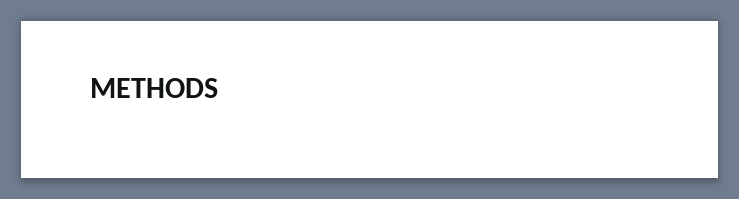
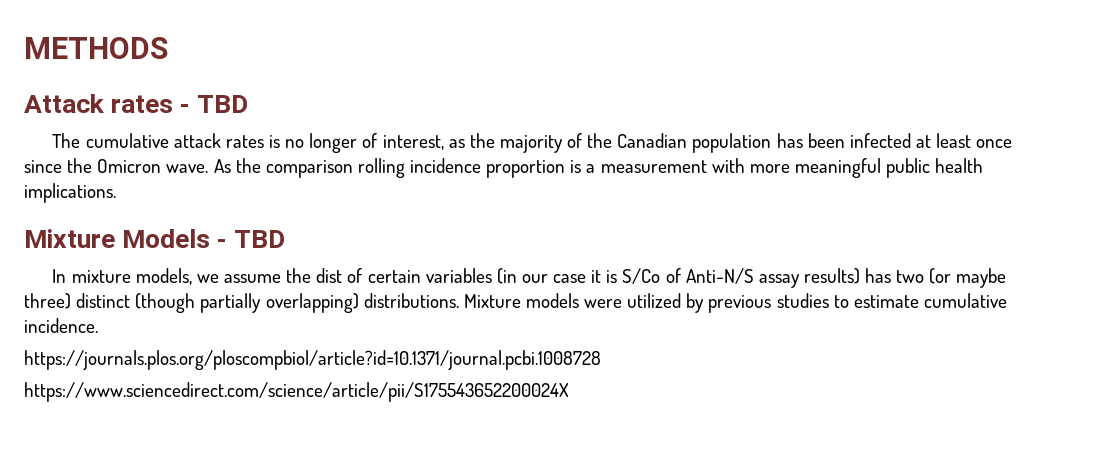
+ Attack rates - TBD
+ The cumulative attack rates is no longer of interest, as the majority of the Canadian population has been infected at least once since the Omicron wave. As the comparison rolling incidence proportion is a measurement with more meaningful public health implications.
+ Mixture Models - TBD
+ In mixture models, we assume the dist of certain variables (in our case it is S/Co of Anti-N/S assay results) has two (or maybe three) distinct (though partially overlapping) distributions. Mixture models were utilized by previous studies to estimate cumulative incidence.
+ https://journals.plos.org/ploscompbiol/article?id=10.1371/journal.pcbi.1008728
+ https://www.sciencedirect.com/science/article/pii/S175543652200024X

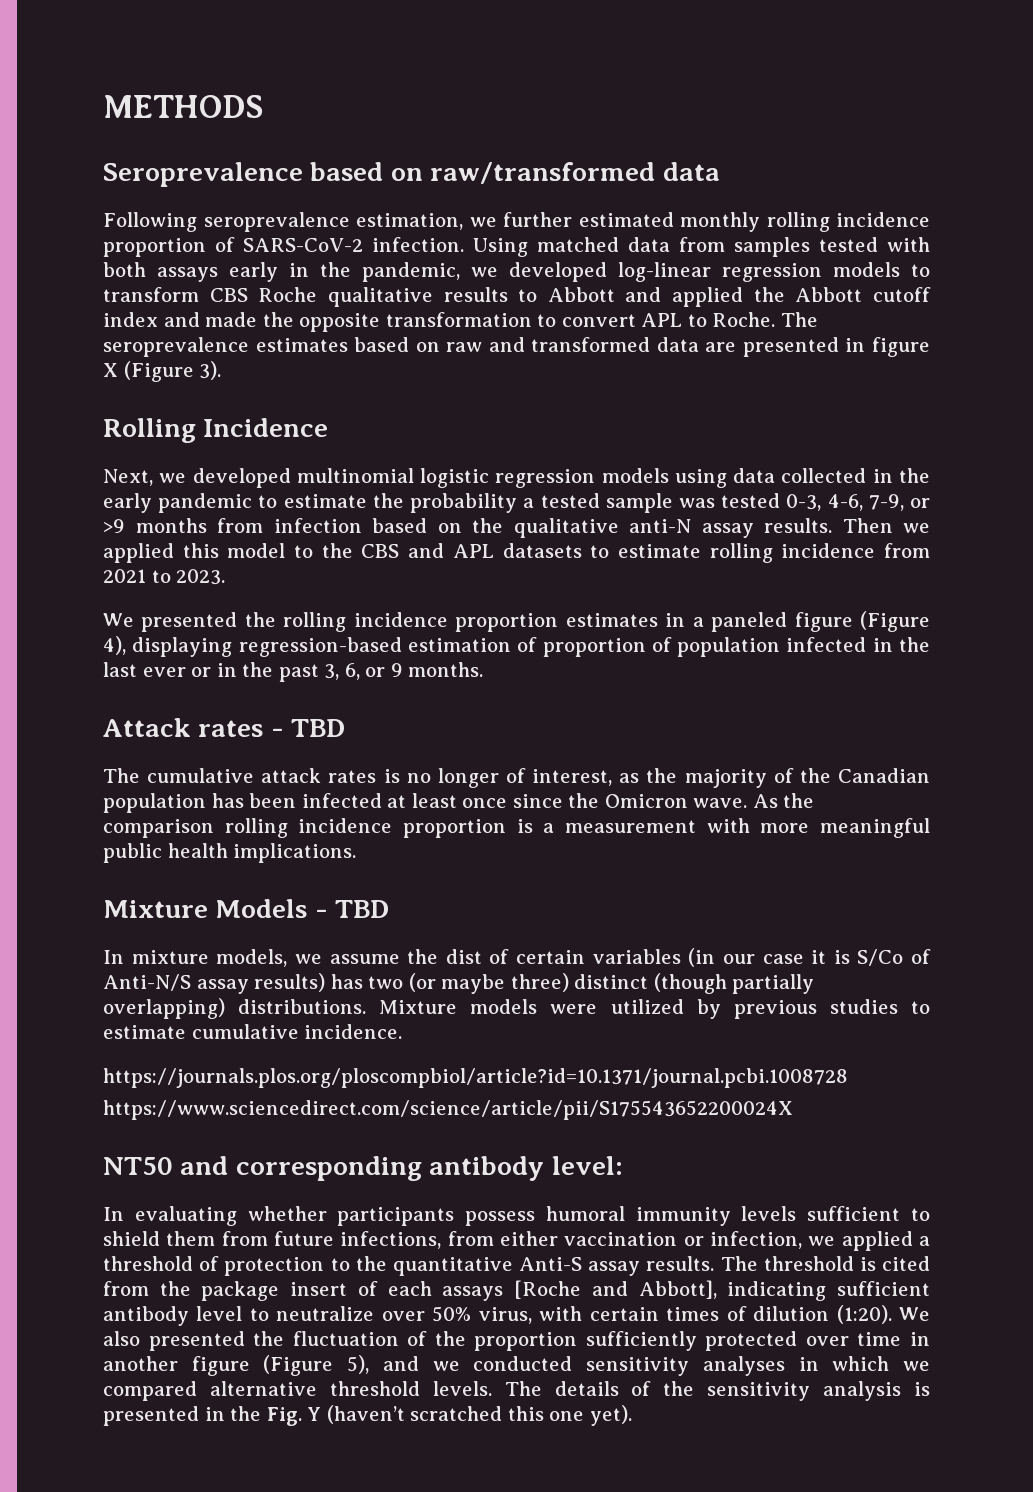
+ Seroprevalence based on raw/transformed data
+ Following seroprevalence estimation, we further estimated monthly rolling incidence proportion of SARS-CoV-2 infection. Using matched data from samples tested with both assays early in the pandemic, we developed log-linear regression models to transform CBS Roche qualitative results to Abbott and applied the Abbott cutoff index and made the opposite transformation to convert APL to Roche. The seroprevalence estimates based on raw and transformed data are presented in figure X (Figure 3).
+ Rolling Incidence
+ Next, we developed multinomial logistic regression models using data collected in the early pandemic to estimate the probability a tested sample was tested 0-3, 4-6, 7-9, or >9 months from infection based on the qualitative anti-N assay results. Then we applied this model to the CBS and APL datasets to estimate rolling incidence from 2021 to 2023.
+ We presented the rolling incidence proportion estimates in a paneled figure (Figure 4), displaying regression-based estimation of proportion of population infected in the last ever or in the past 3, 6, or 9 months.
+ NT50 and corresponding antibody level:
+ In evaluating whether participants possess humoral immunity levels sufficient to shield them from future infections, from either vaccination or infection, we applied a threshold of protection to the quantitative Anti-S assay results. The threshold is cited from the package insert of each assays [Roche and Abbott], indicating sufficient antibody level to neutralize over 50% virus, with certain times of dilution (1:20). We also presented the fluctuation of the proportion sufficiently protected over time in another figure (Figure 5), and we conducted sensitivity analyses in which we compared alternative threshold levels. The details of the sensitivity analysis is presented in the Fig. Y (haven’t scratched this one yet).

